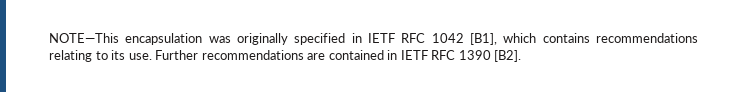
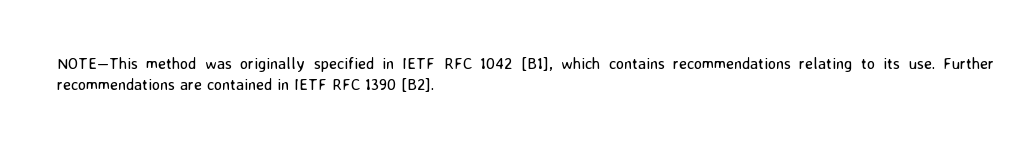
- NOTE—This encapsulation was originally specified in IETF RFC 1042 [B1], which contains recommendations relating to its use.
+ NOTE—This method was originally specified in IETF RFC 1042 [B1], which contains recommendations relating to its use.

